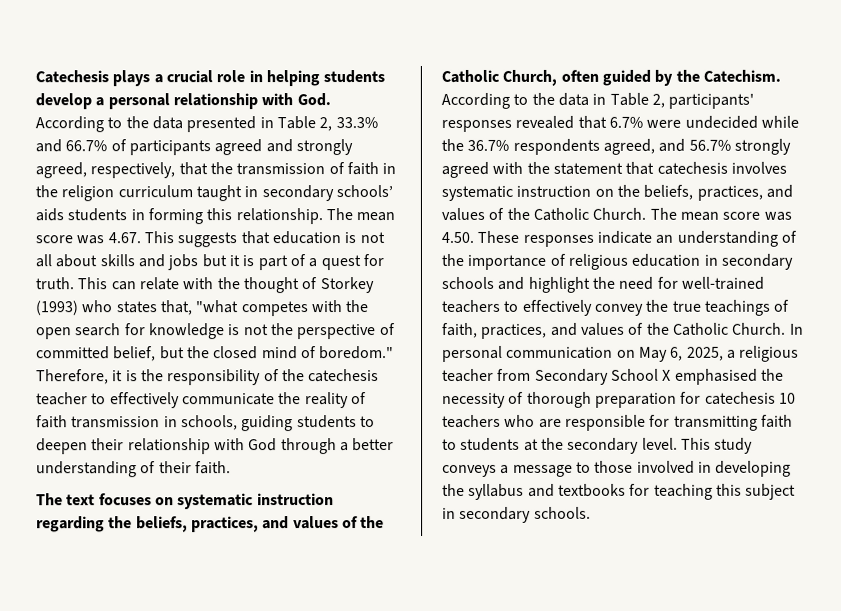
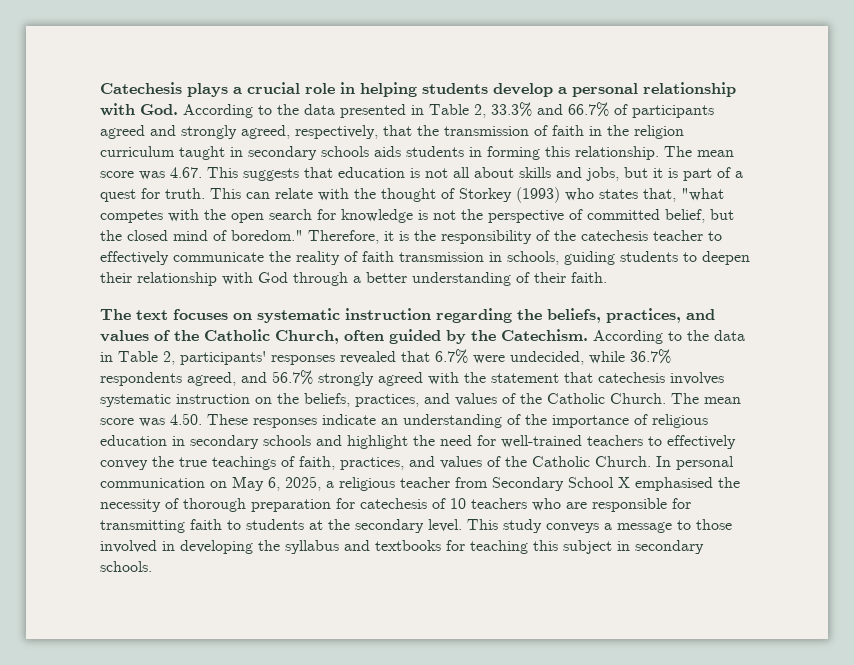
- Catechesis plays a crucial role in helping students develop a personal relationship with God. According to the data presented in Table 2, 33.3% and 66.7% of participants agreed and strongly agreed, respectively, that the transmission of faith in the religion curriculum taught in secondary schools’ aids students in forming this relationship.
+ Catechesis plays a crucial role in helping students develop a personal relationship with God. According to the data presented in Table 2, 33.3% and 66.7% of participants agreed and strongly agreed, respectively, that the transmission of faith in the religion curriculum taught in secondary schools aids students in forming this relationship.
- The mean score was 4.67. This suggests that education is not all about skills and jobs but it is part of a quest for truth.
+ The mean score was 4.67. This suggests that education is not all about skills and jobs, but it is part of a quest for truth.
- According to the data in Table 2, participants' responses revealed that 6.7% were undecided while the 36.7% respondents agreed, and 56.7% strongly agreed with the statement that catechesis involves systematic instruction on the beliefs, practices, and values of the Catholic Church.
+ According to the data in Table 2, participants' responses revealed that 6.7% were undecided, while 36.7% respondents agreed, and 56.7% strongly agreed with the statement that catechesis involves systematic instruction on the beliefs, practices, and values of the Catholic Church.
- In personal communication on May 6, 2025, a religious teacher from Secondary School X emphasised the necessity of thorough preparation for catechesis 10 teachers who are responsible for transmitting faith to students at the secondary level.
+ In personal communication on May 6, 2025, a religious teacher from Secondary School X emphasised the necessity of thorough preparation for catechesis of 10 teachers who are responsible for transmitting faith to students at the secondary level.

